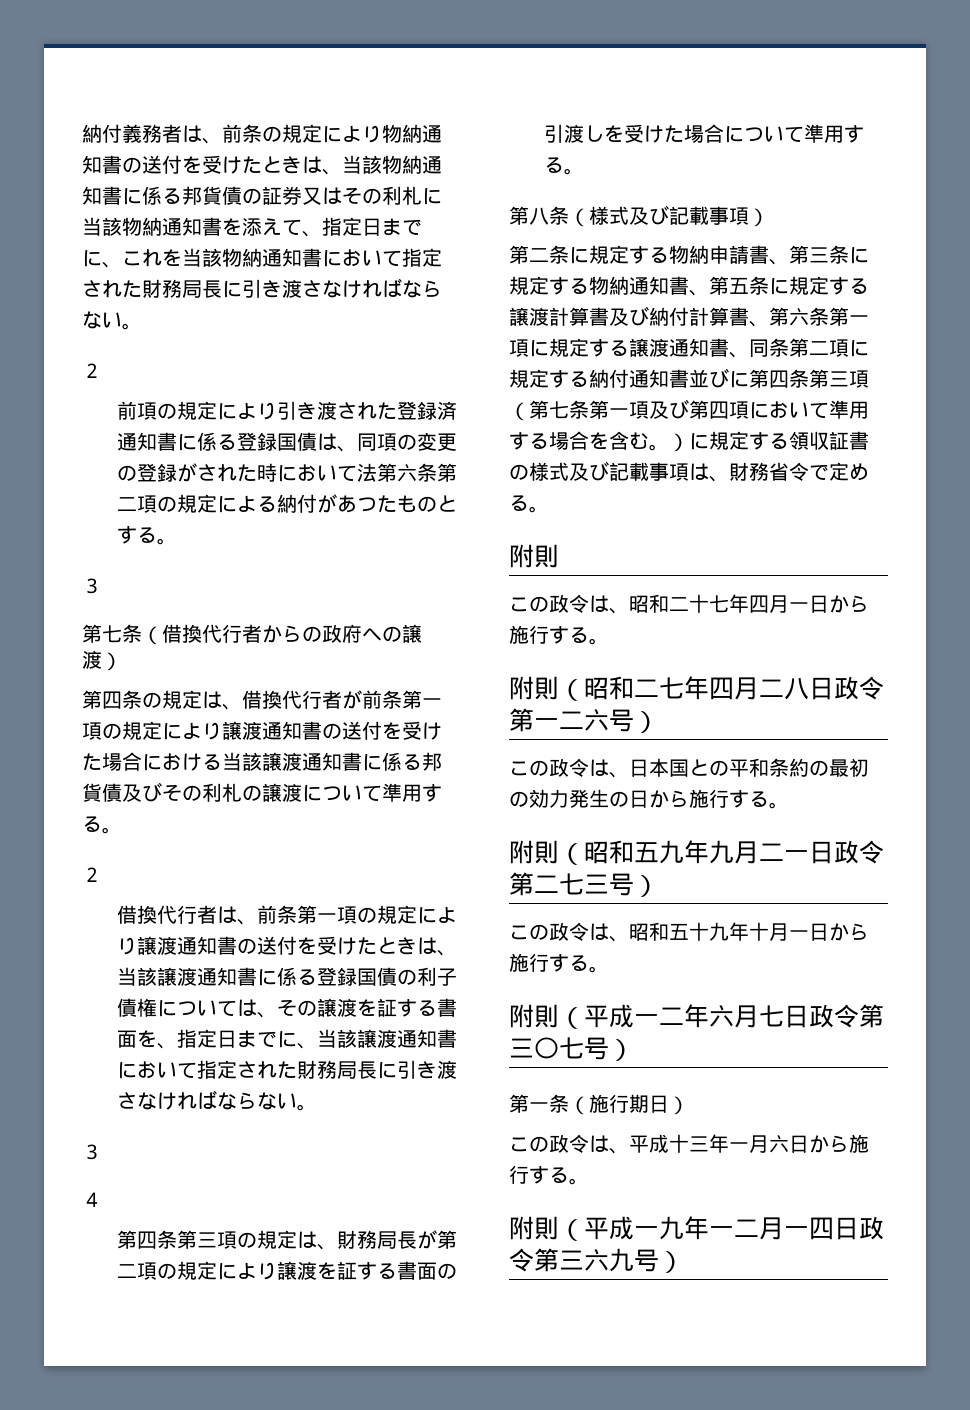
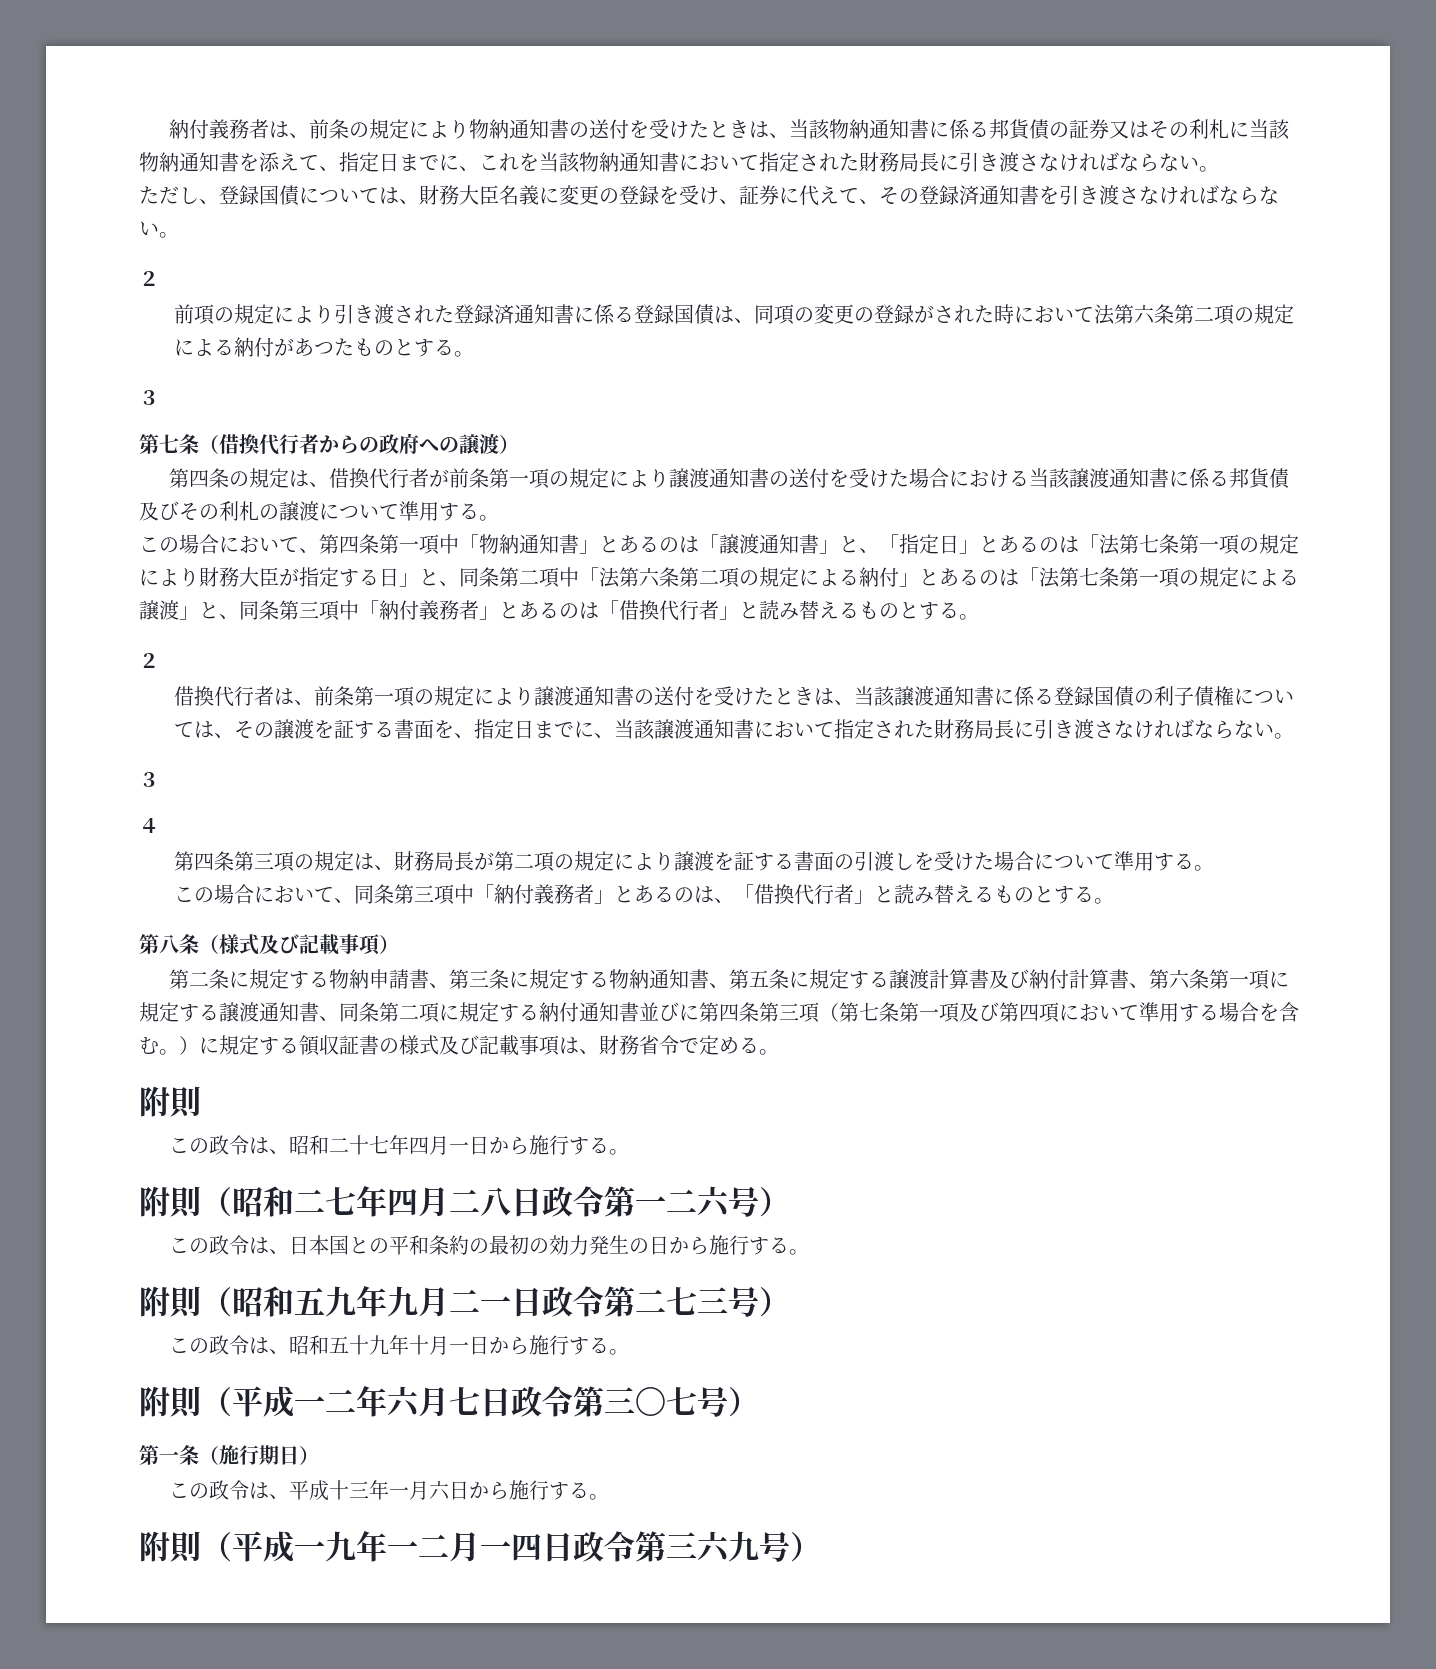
+ ただし、登録国債については、財務大臣名義に変更の登録を受け、証券に代えて、その登録済通知書を引き渡さなければならない。
+ この場合において、第四条第一項中「物納通知書」とあるのは「譲渡通知書」と、「指定日」とあるのは「法第七条第一項の規定により財務大臣が指定する日」と、同条第二項中「法第六条第二項の規定による納付」とあるのは「法第七条第一項の規定による譲渡」と、同条第三項中「納付義務者」とあるのは「借換代行者」と読み替えるものとする。
+ この場合において、同条第三項中「納付義務者」とあるのは、「借換代行者」と読み替えるものとする。

